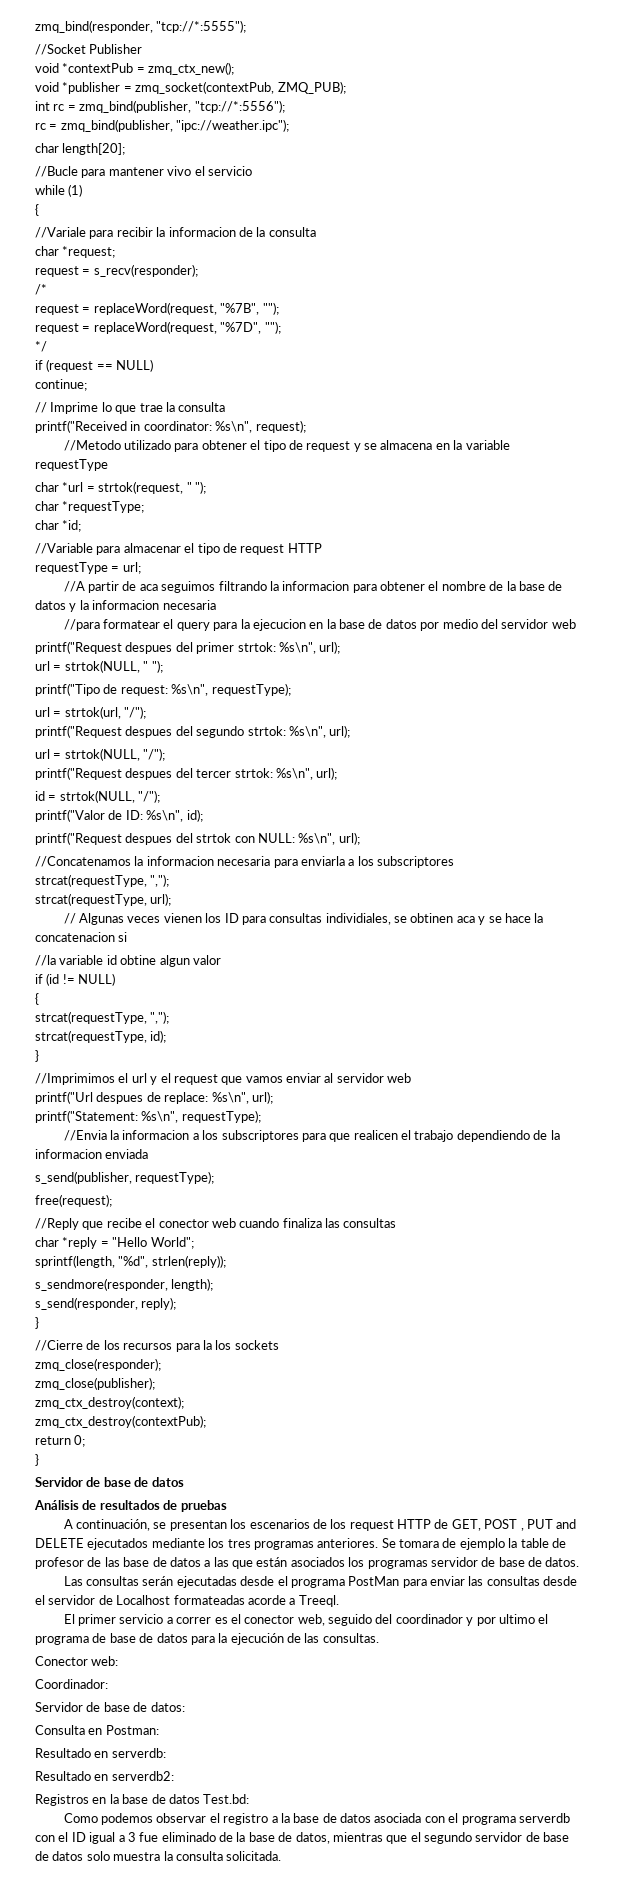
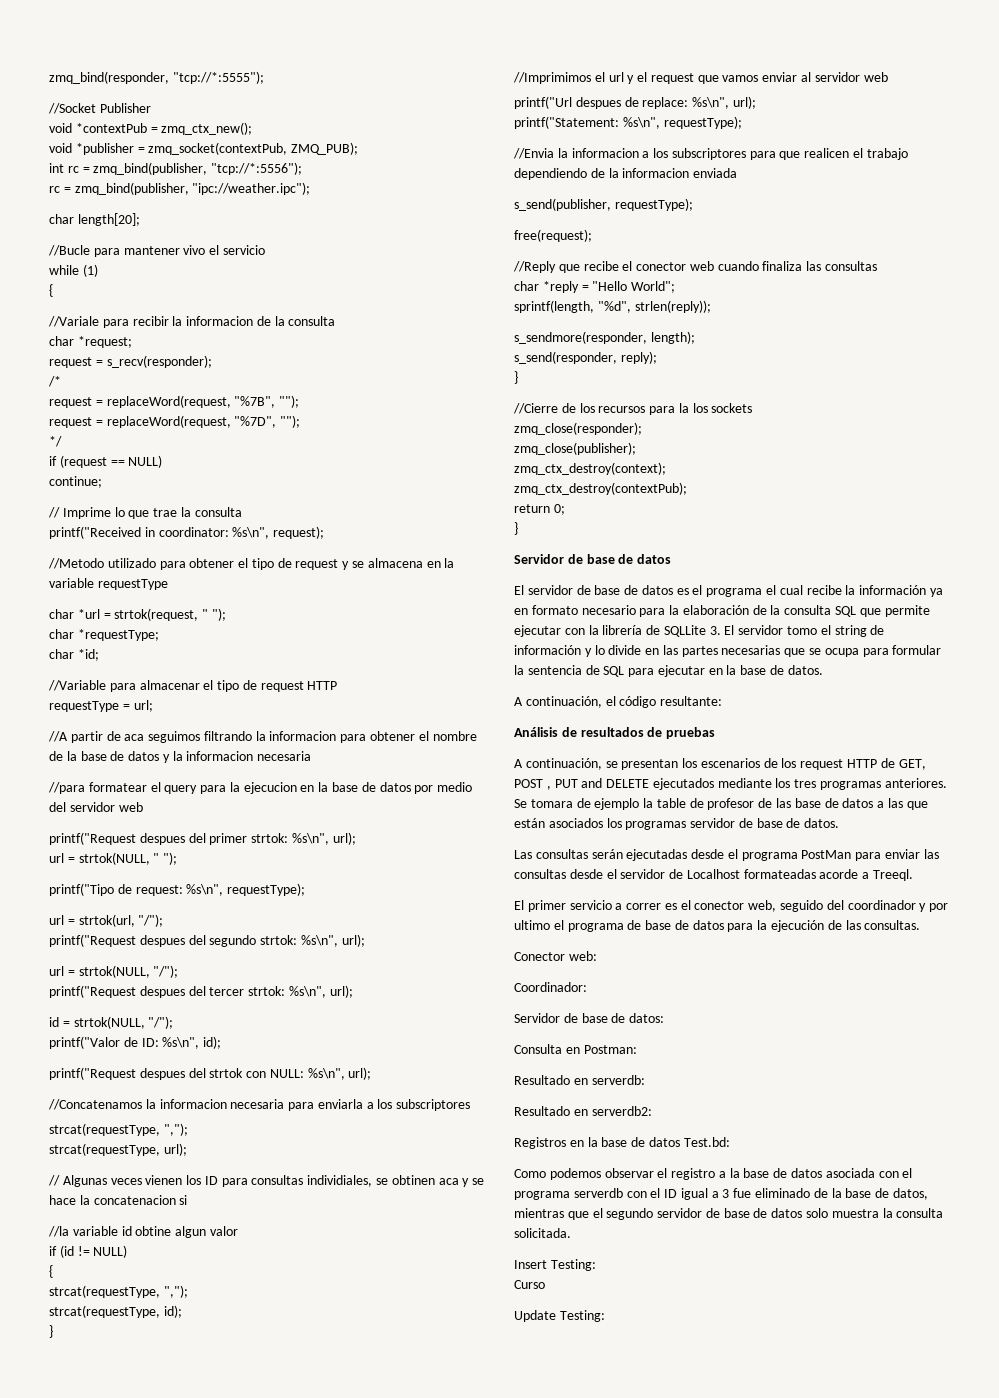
+ El servidor de base de datos es el programa el cual recibe la información ya en formato necesario para la elaboración de la consulta SQL que permite ejecutar con la librería de SQLLite 3. El servidor tomo el string de información y lo divide en las partes necesarias que se ocupa para formular la sentencia de SQL para ejecutar en la base de datos.
+ A continuación, el código resultante:
+ Insert Testing:
+ Curso
+ Update Testing:

